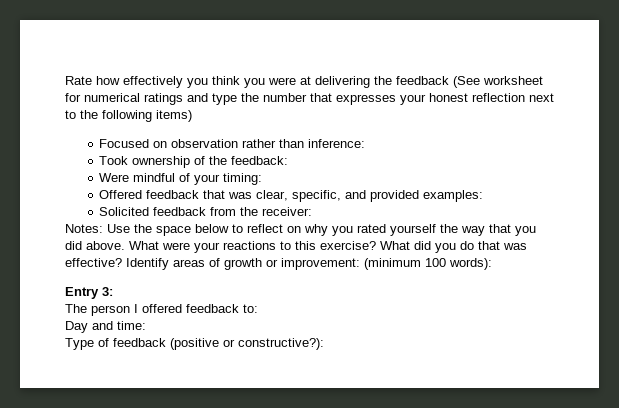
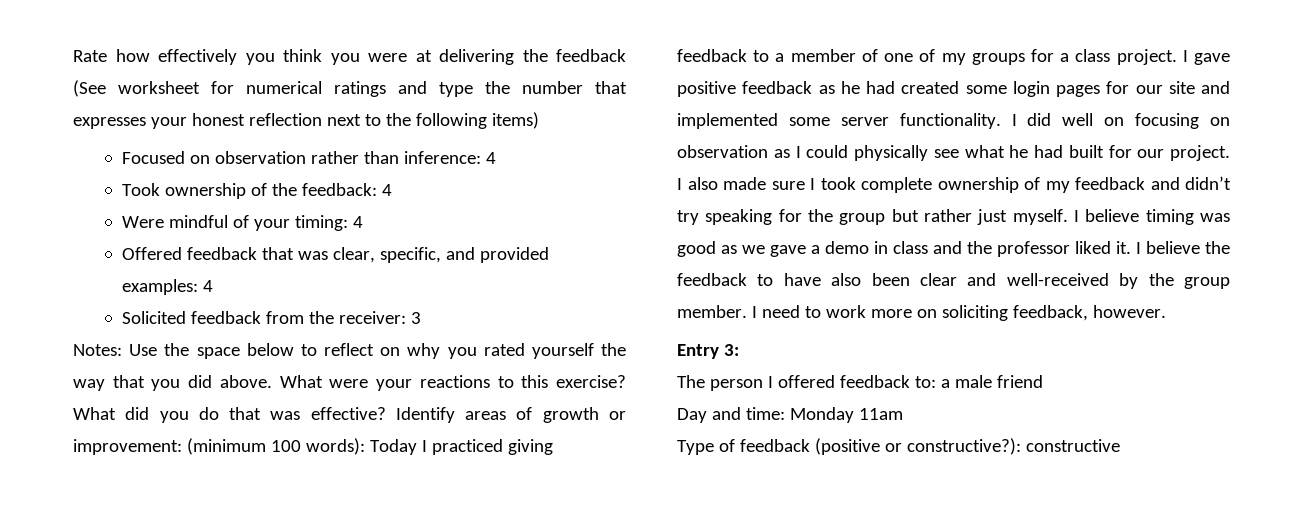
- Focused on observation rather than inference:
+ Focused on observation rather than inference: 4
- Took ownership of the feedback:
+ Took ownership of the feedback: 4
- Were mindful of your timing:
+ Were mindful of your timing: 4
- Offered feedback that was clear, specific, and provided examples:
+ Offered feedback that was clear, specific, and provided examples: 4
- Solicited feedback from the receiver:
+ Solicited feedback from the receiver: 3
- Identify areas of growth or improvement: (minimum 100 words):
+ Identify areas of growth or improvement: (minimum 100 words): Today I practiced giving feedback to a member of one of my groups for a class project. I gave positive feedback as he had created some login pages for our site and implemented some server functionality. I did well on focusing on observation as I could physically see what he had built for our project. I also made sure I took complete ownership of my feedback and didn’t try speaking for the group but rather just myself. I believe timing was good as we gave a demo in class and the professor liked it. I believe the feedback to have also been clear and well-received by the group member. I need to work more on soliciting feedback, however.
- The person I offered feedback to:
+ The person I offered feedback to: a male friend
- Day and time:
+ Day and time: Monday 11am
- Type of feedback (positive or constructive?):
+ Type of feedback (positive or constructive?): constructive

